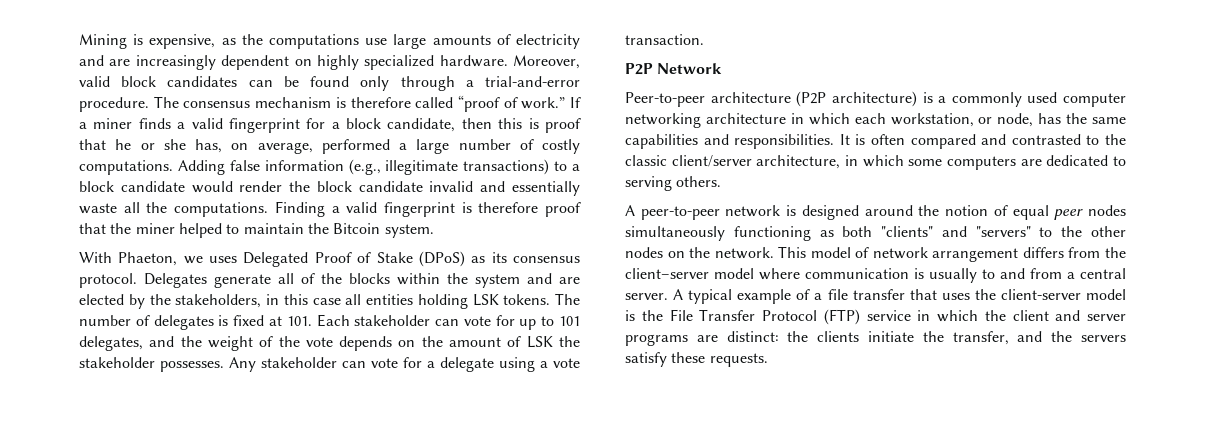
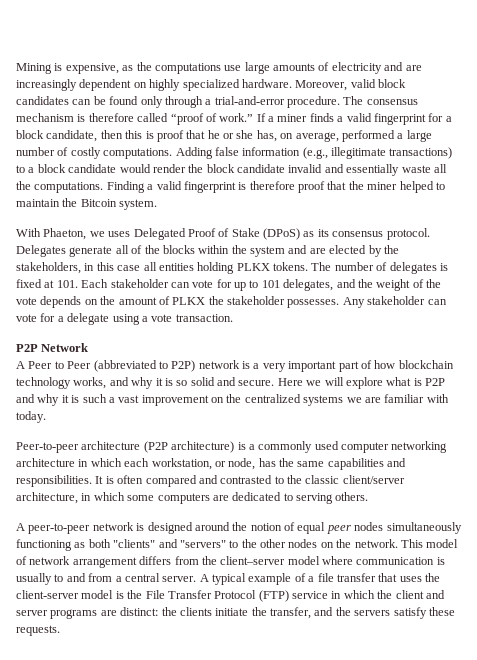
- Delegates generate all of the blocks within the system and are elected by the stakeholders, in this case all entities holding LSK tokens.
+ Delegates generate all of the blocks within the system and are elected by the stakeholders, in this case all entities holding PLKX tokens.
- The number of delegates is fixed at 101. Each stakeholder can vote for up to 101 delegates, and the weight of the vote depends on the amount of LSK the stakeholder possesses.
+ The number of delegates is fixed at 101. Each stakeholder can vote for up to 101 delegates, and the weight of the vote depends on the amount of PLKX the stakeholder possesses.
+ A Peer to Peer (abbreviated to P2P) network is a very important part of how blockchain technology works, and why it is so solid and secure. Here we will explore what is P2P and why it is such a vast improvement on the centralized systems we are familiar with today.

